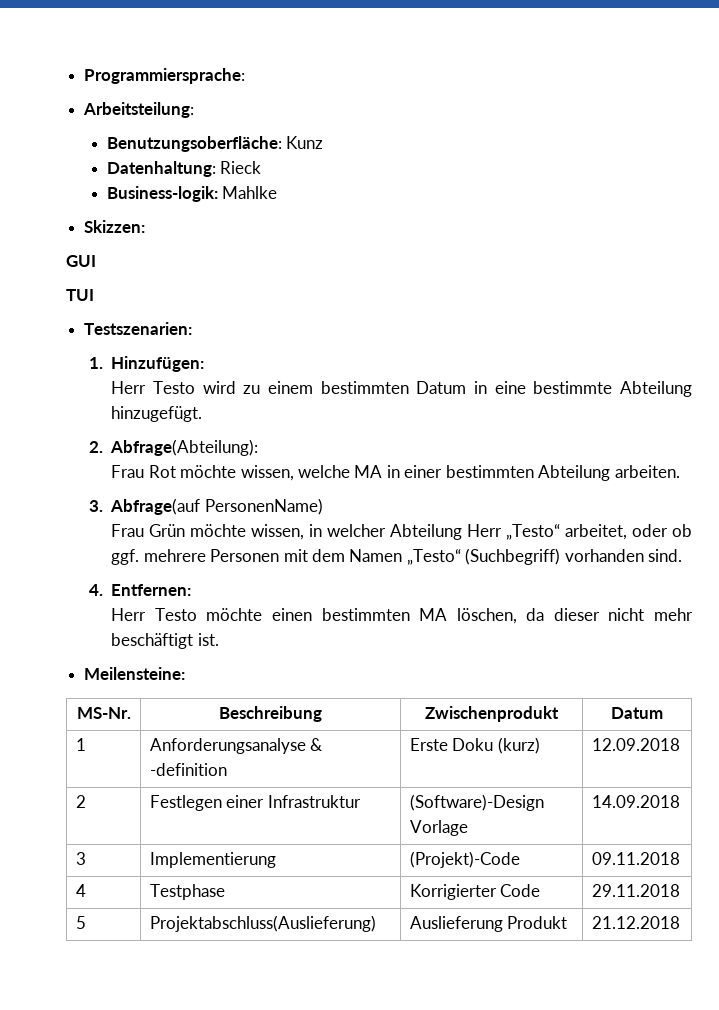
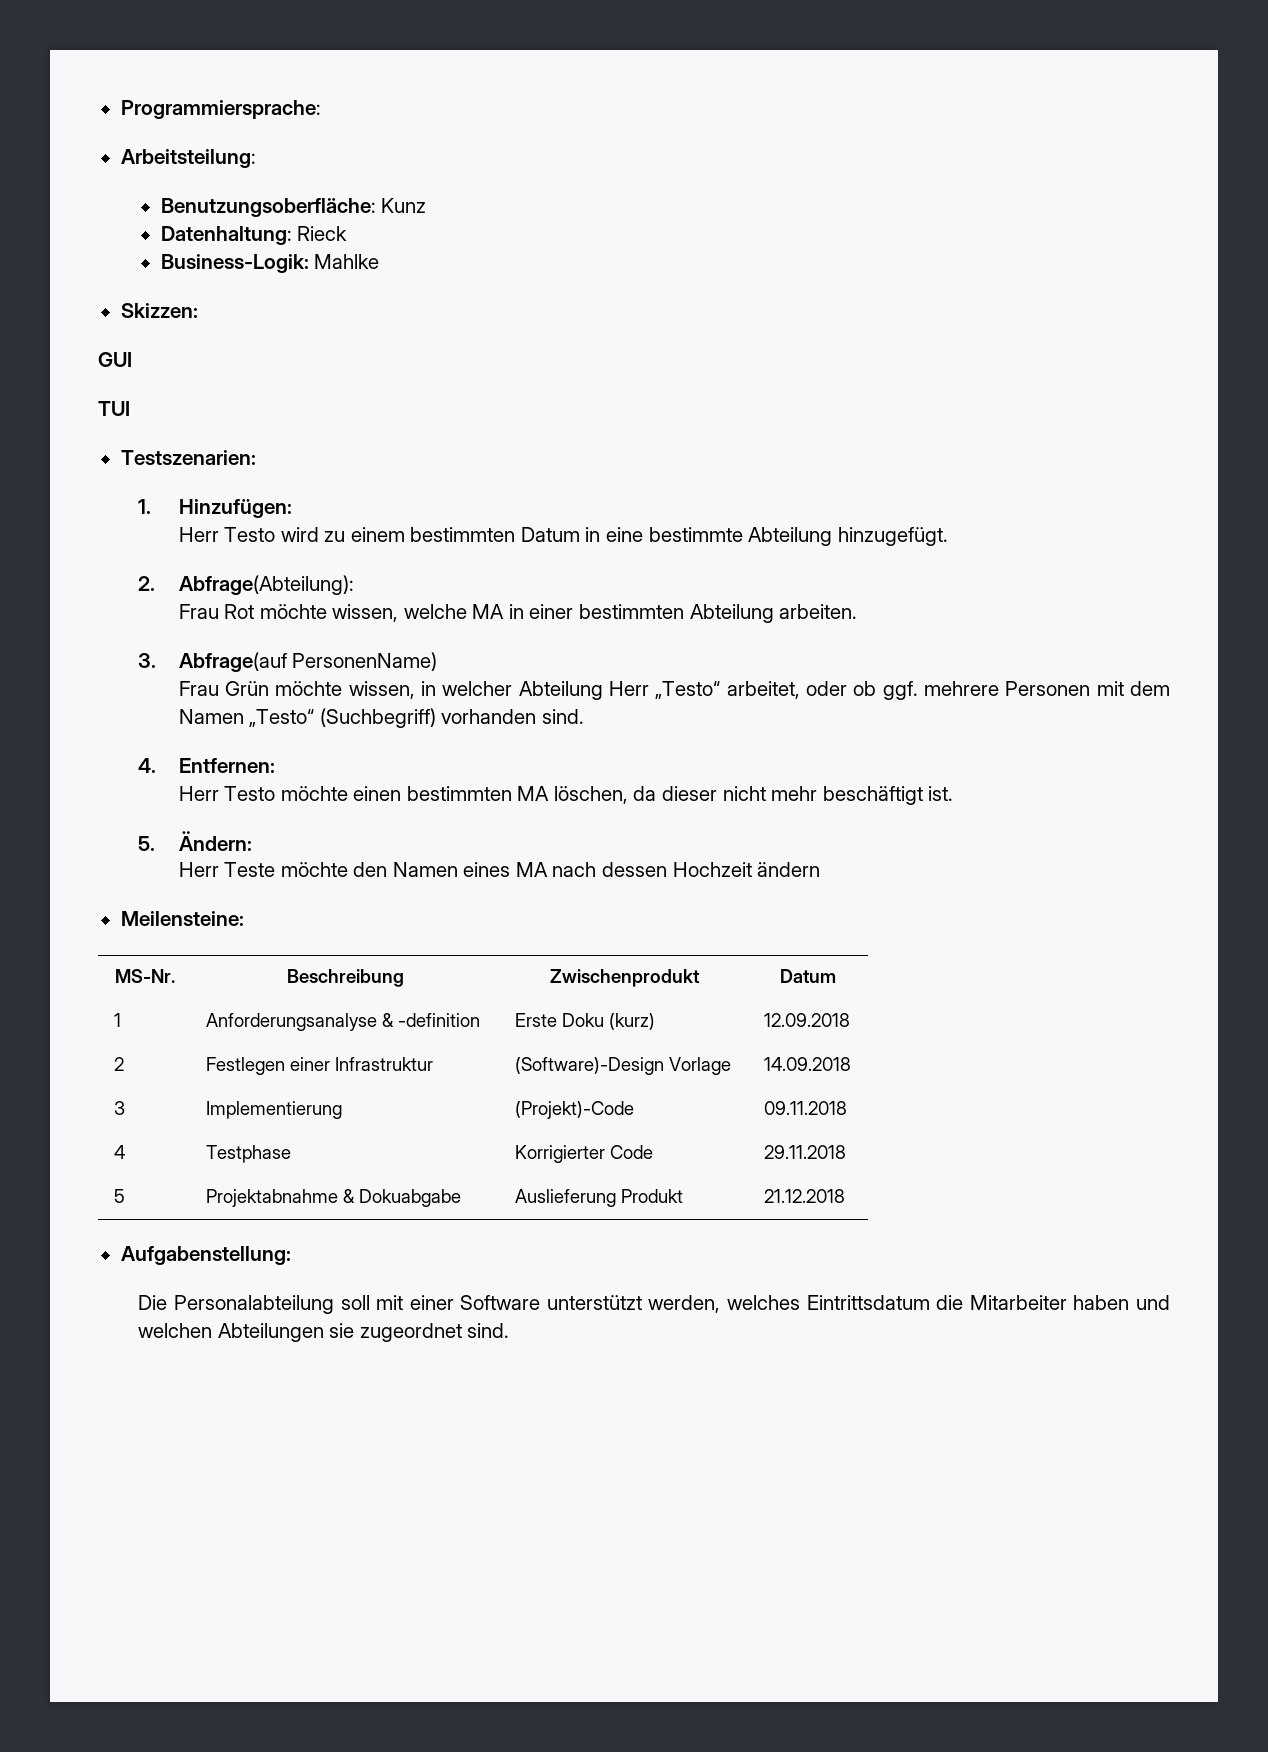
- Business-logik: Mahlke
+ Business-Logik: Mahlke
+ 5. Ändern:
+ Herr Teste möchte den Namen eines MA nach dessen Hochzeit ändern
- 5 | Projektabschluss(Auslieferung) | Auslieferung Produkt | 21.12.2018
+ 5 | Projektabnahme & Dokuabgabe | Auslieferung Produkt | 21.12.2018
+ Aufgabenstellung:
+ Die Personalabteilung soll mit einer Software unterstützt werden, welches Eintrittsdatum die Mitarbeiter haben und welchen Abteilungen sie zugeordnet sind.

